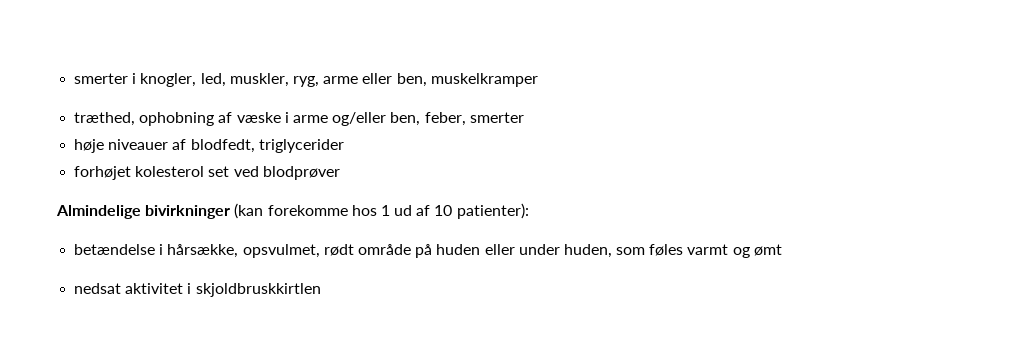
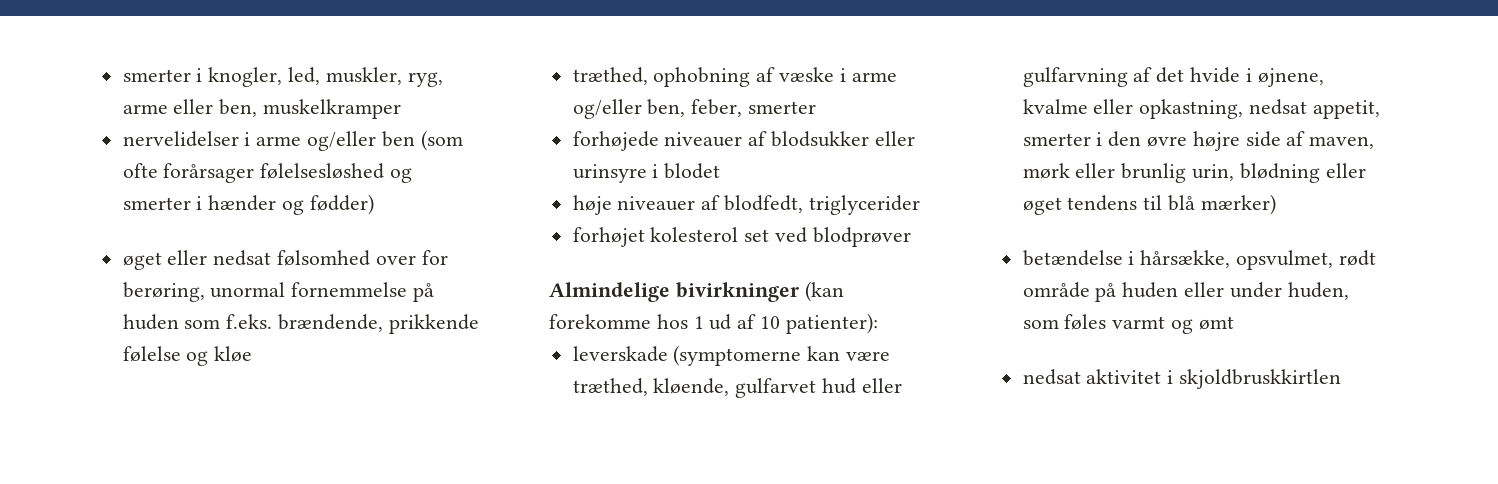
+ nervelidelser i arme og/eller ben (som ofte forårsager følelsesløshed og smerter i hænder og fødder)
+ øget eller nedsat følsomhed over for berøring, unormal fornemmelse på huden som f.eks. brændende, prikkende følelse og kløe
+ forhøjede niveauer af blodsukker eller urinsyre i blodet
+ leverskade (symptomerne kan være træthed, kløende, gulfarvet hud eller gulfarvning af det hvide i øjnene, kvalme eller opkastning, nedsat appetit, smerter i den øvre højre side af maven, mørk eller brunlig urin, blødning eller øget tendens til blå mærker)

